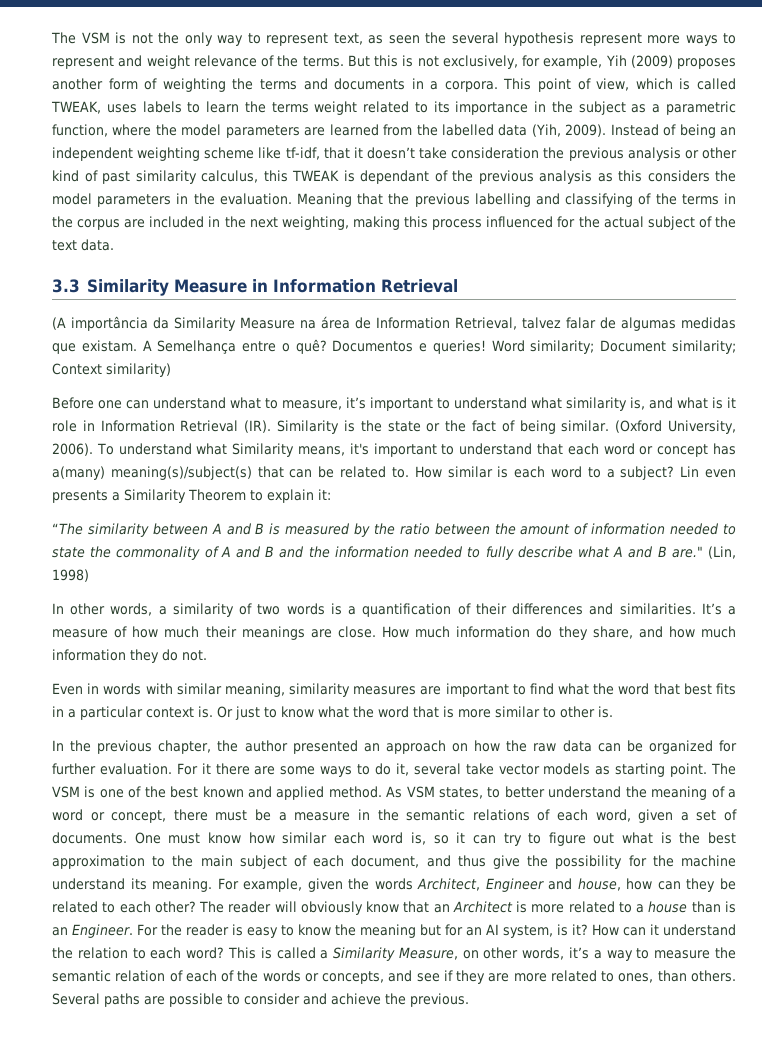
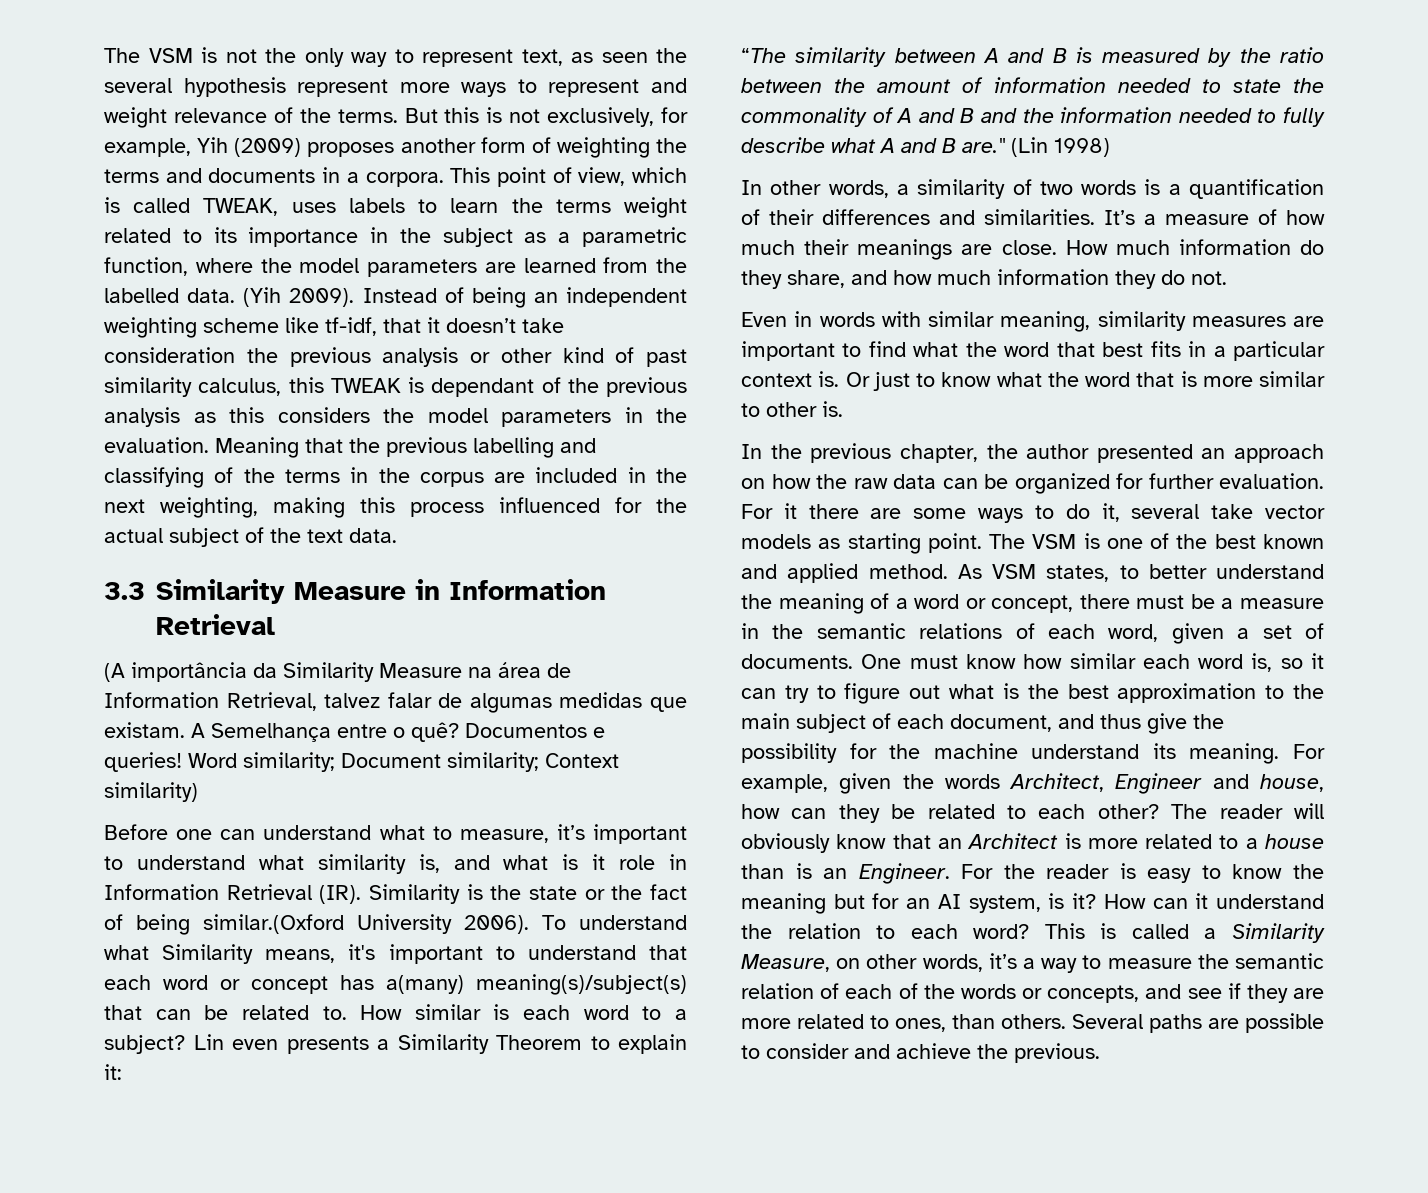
- This point of view, which is called TWEAK, uses labels to learn the terms weight related to its importance in the subject as a parametric function, where the model parameters are learned from the labelled data (Yih, 2009).
+ This point of view, which is called TWEAK, uses labels to learn the terms weight related to its importance in the subject as a parametric function, where the model parameters are learned from the labelled data. (Yih 2009).
- Before one can understand what to measure, it’s important to understand what similarity is, and what is it role in Information Retrieval (IR). Similarity is the state or the fact of being similar. (Oxford University, 2006).
+ Before one can understand what to measure, it’s important to understand what similarity is, and what is it role in Information Retrieval (IR). Similarity is the state or the fact of being similar.(Oxford University 2006).
- (Lin, 1998)
+ (Lin 1998)

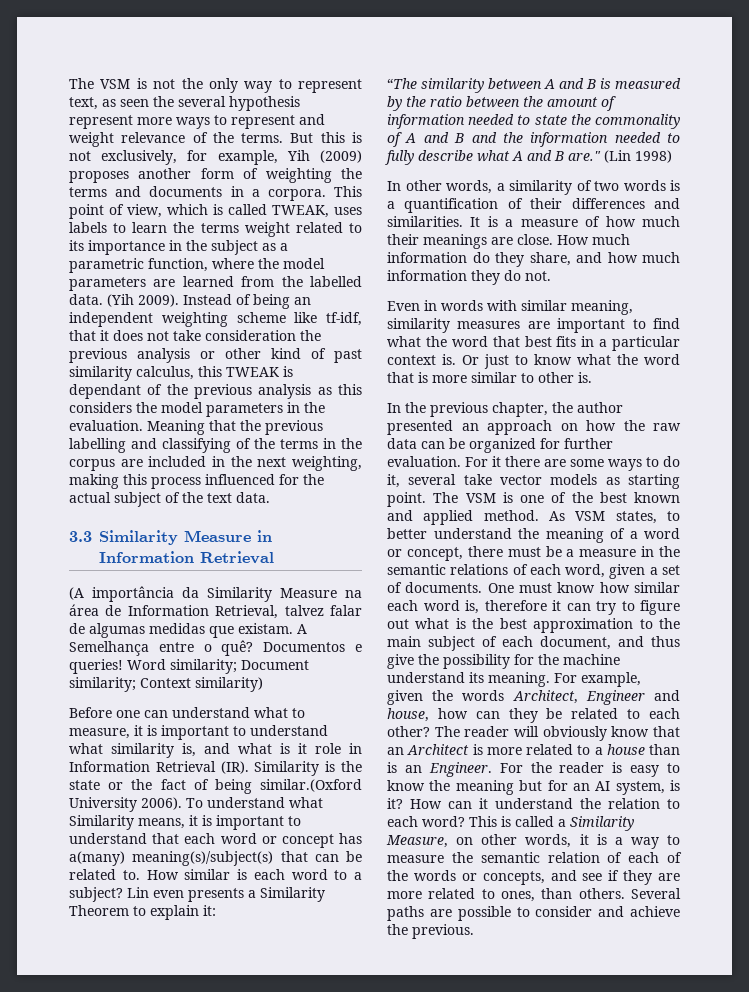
- Instead of being an independent weighting scheme like tf-idf, that it doesn’t take consideration the previous analysis or other kind of past similarity calculus, this TWEAK is dependant of the previous analysis as this considers the model parameters in the evaluation.
+ Instead of being an independent weighting scheme like tf-idf, that it does not take consideration the previous analysis or other kind of past similarity calculus, this TWEAK is dependant of the previous analysis as this considers the model parameters in the evaluation.
- Before one can understand what to measure, it’s important to understand what similarity is, and what is it role in Information Retrieval (IR). Similarity is the state or the fact of being similar.(Oxford University 2006).
+ Before one can understand what to measure, it is important to understand what similarity is, and what is it role in Information Retrieval (IR). Similarity is the state or the fact of being similar.(Oxford University 2006).
- To understand what Similarity means, it's important to understand that each word or concept has a(many) meaning(s)/subject(s) that can be related to.
+ To understand what Similarity means, it is important to understand that each word or concept has a(many) meaning(s)/subject(s) that can be related to.
- It’s a measure of how much their meanings are close.
+ It is a measure of how much their meanings are close.
- One must know how similar each word is, so it can try to figure out what is the best approximation to the main subject of each document, and thus give the possibility for the machine understand its meaning.
+ One must know how similar each word is, therefore it can try to figure out what is the best approximation to the main subject of each document, and thus give the possibility for the machine understand its meaning.
- This is called a Similarity Measure, on other words, it’s a way to measure the semantic relation of each of the words or concepts, and see if they are more related to ones, than others.
+ This is called a Similarity Measure, on other words, it is a way to measure the semantic relation of each of the words or concepts, and see if they are more related to ones, than others.

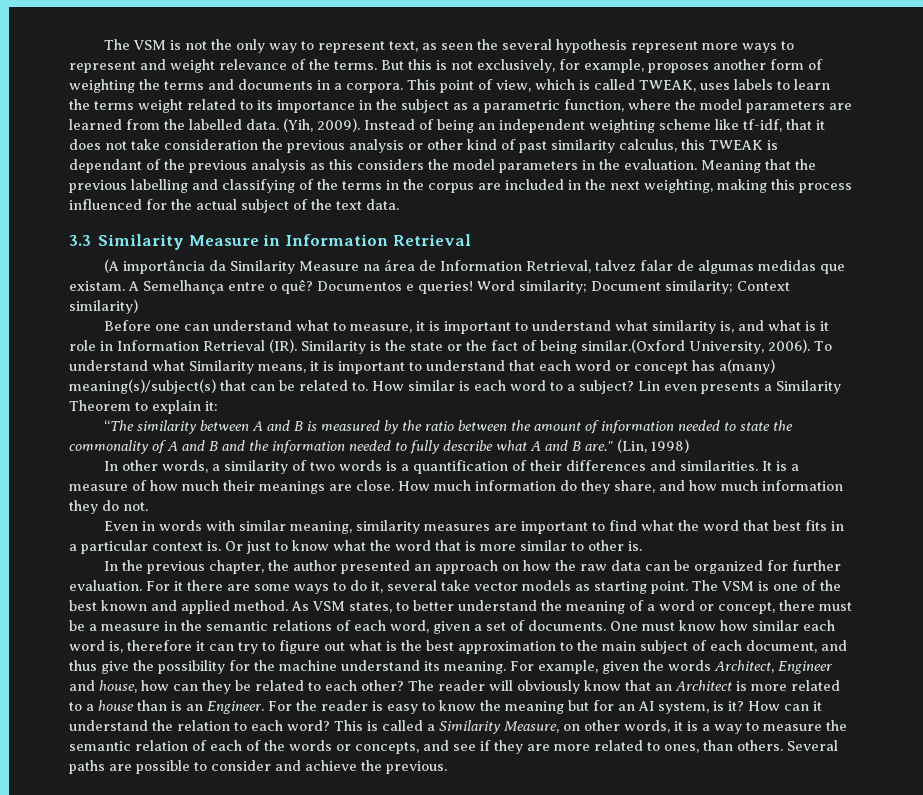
- But this is not exclusively, for example, Yih (2009) proposes another form of weighting the terms and documents in a corpora.
+ But this is not exclusively, for example, proposes another form of weighting the terms and documents in a corpora.
- (Yih 2009).
+ (Yih, 2009).
- Before one can understand what to measure, it is important to understand what similarity is, and what is it role in Information Retrieval (IR). Similarity is the state or the fact of being similar.(Oxford University 2006).
+ Before one can understand what to measure, it is important to understand what similarity is, and what is it role in Information Retrieval (IR). Similarity is the state or the fact of being similar.(Oxford University, 2006).
- (Lin 1998)
+ (Lin, 1998)

